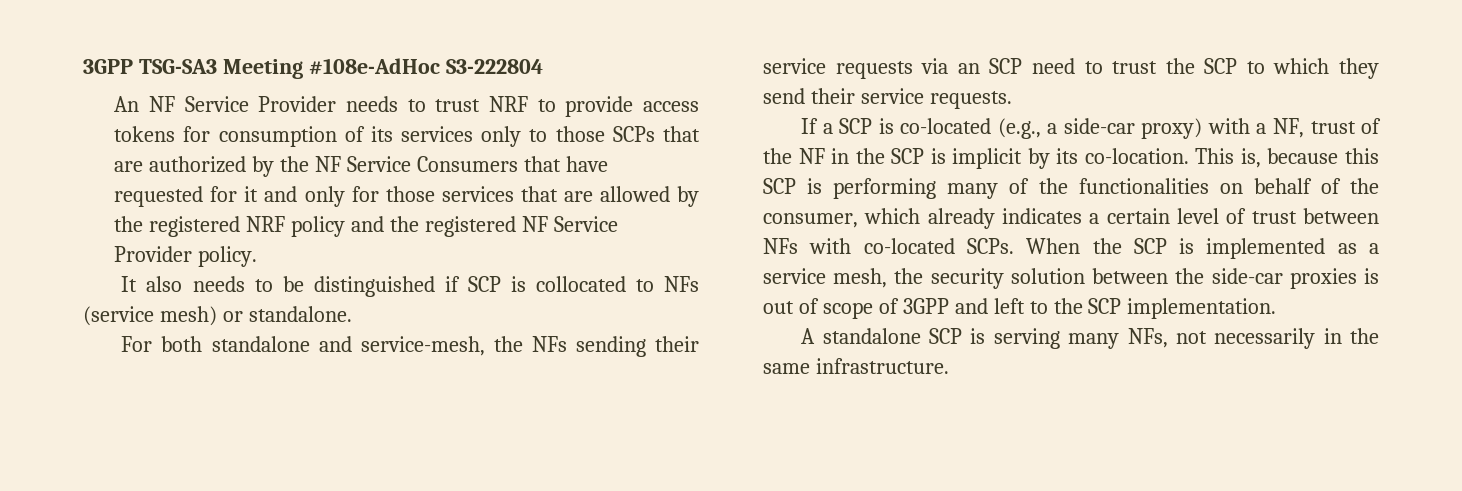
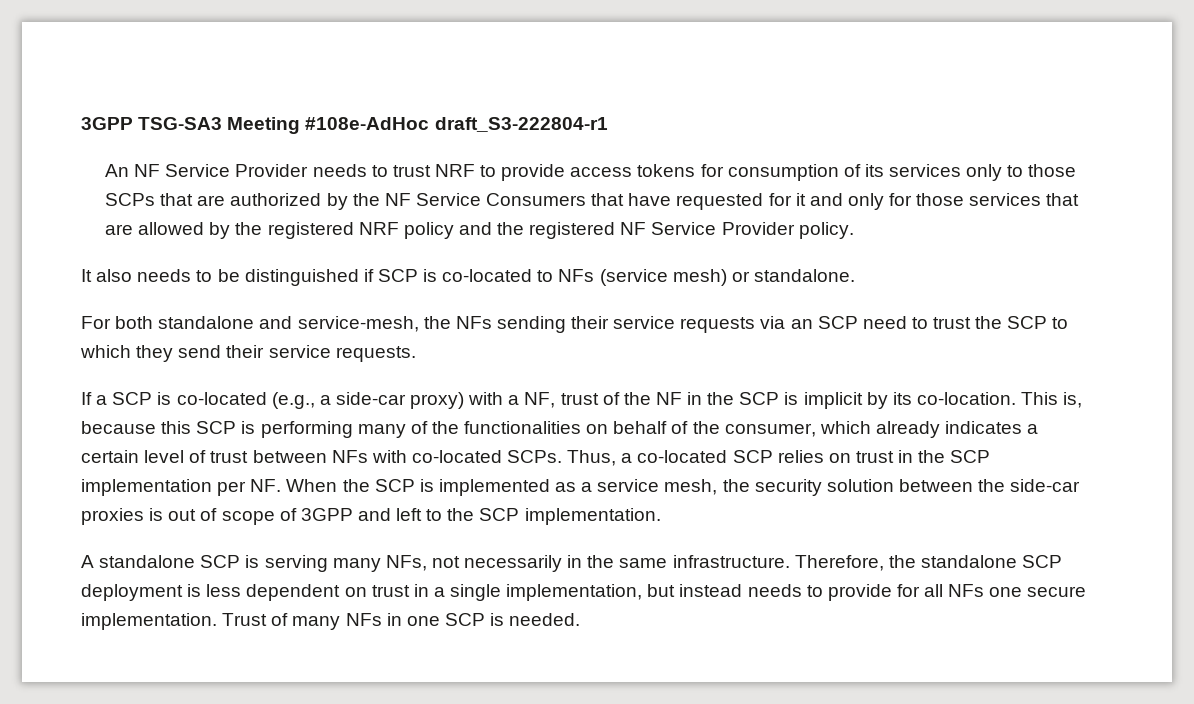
- 3GPP TSG-SA3 Meeting #108e-AdHoc S3-222804
+ 3GPP TSG-SA3 Meeting #108e-AdHoc draft_S3-222804-r1
- It also needs to be distinguished if SCP is collocated to NFs (service mesh) or standalone.
+ It also needs to be distinguished if SCP is co-located to NFs (service mesh) or standalone.
- When the SCP is implemented as a service mesh, the security solution between the side-car proxies is out of scope of 3GPP and left to the SCP implementation.
+ Thus, a co-located SCP relies on trust in the SCP implementation per NF. When the SCP is implemented as a service mesh, the security solution between the side-car proxies is out of scope of 3GPP and left to the SCP implementation.
+ Therefore, the standalone SCP deployment is less dependent on trust in a single implementation, but instead needs to provide for all NFs one secure implementation. Trust of many NFs in one SCP is needed.

